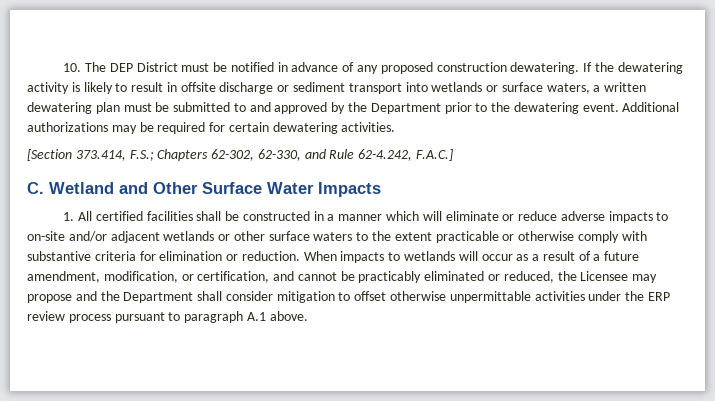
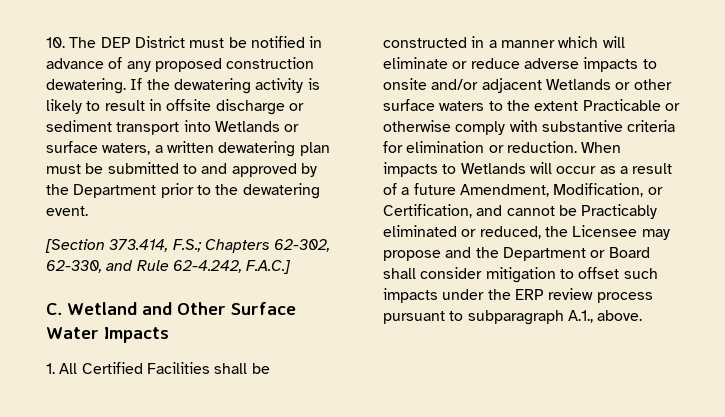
- If the dewatering activity is likely to result in offsite discharge or sediment transport into wetlands or surface waters, a written dewatering plan must be submitted to and approved by the Department prior to the dewatering event. Additional authorizations may be required for certain dewatering activities.
+ If the dewatering activity is likely to result in offsite discharge or sediment transport into Wetlands or surface waters, a written dewatering plan must be submitted to and approved by the Department prior to the dewatering event.
- 1. All certified facilities shall be constructed in a manner which will eliminate or reduce adverse impacts to on-site and/or adjacent wetlands or other surface waters to the extent practicable or otherwise comply with substantive criteria for elimination or reduction.
+ 1. All Certified Facilities shall be constructed in a manner which will eliminate or reduce adverse impacts to onsite and/or adjacent Wetlands or other surface waters to the extent Practicable or otherwise comply with substantive criteria for elimination or reduction.
- When impacts to wetlands will occur as a result of a future amendment, modification, or certification, and cannot be practicably eliminated or reduced, the Licensee may propose and the Department shall consider mitigation to offset otherwise unpermittable activities under the ERP review process pursuant to paragraph A.1 above.
+ When impacts to Wetlands will occur as a result of a future Amendment, Modification, or Certification, and cannot be Practicably eliminated or reduced, the Licensee may propose and the Department or Board shall consider mitigation to offset such impacts under the ERP review process pursuant to subparagraph A.1., above.

